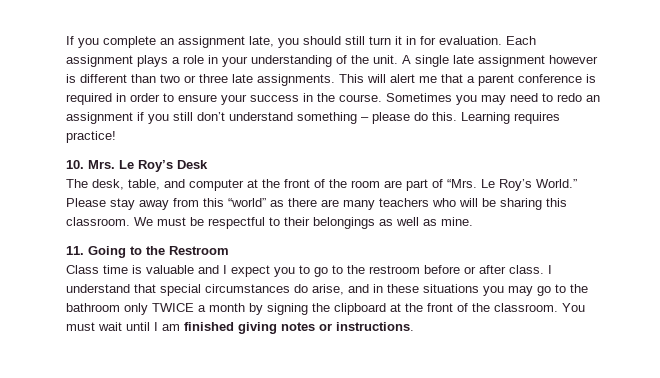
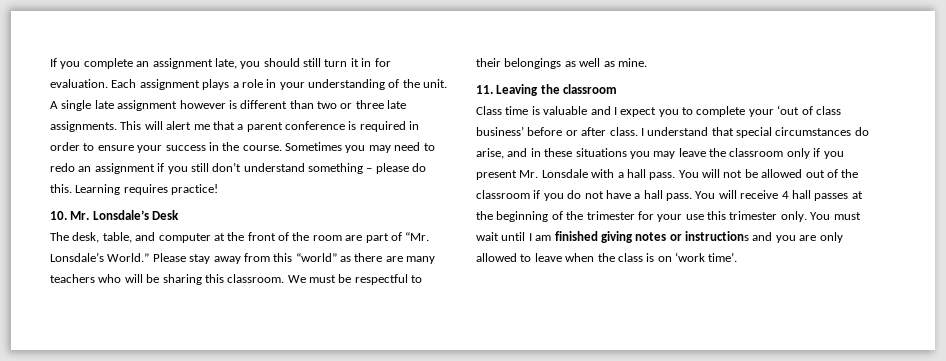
- 10. Mrs. Le Roy’s Desk
+ 10. Mr. Lonsdale’s Desk
- The desk, table, and computer at the front of the room are part of “Mrs. Le Roy’s World.”
+ The desk, table, and computer at the front of the room are part of “Mr. Lonsdale’s World.”
- 11. Going to the Restroom
+ 11. Leaving the classroom
- Class time is valuable and I expect you to go to the restroom before or after class.
+ Class time is valuable and I expect you to complete your ‘out of class business’ before or after class.
- I understand that special circumstances do arise, and in these situations you may go to the bathroom only TWICE a month by signing the clipboard at the front of the classroom.
+ I understand that special circumstances do arise, and in these situations you may leave the classroom only if you present Mr. Lonsdale with a hall pass. You will not be allowed out of the classroom if you do not have a hall pass. You will receive 4 hall passes at the beginning of the trimester for your use this trimester only.
- You must wait until I am finished giving notes or instructions.
+ You must wait until I am finished giving notes or instructions and you are only allowed to leave when the class is on ‘work time’.

